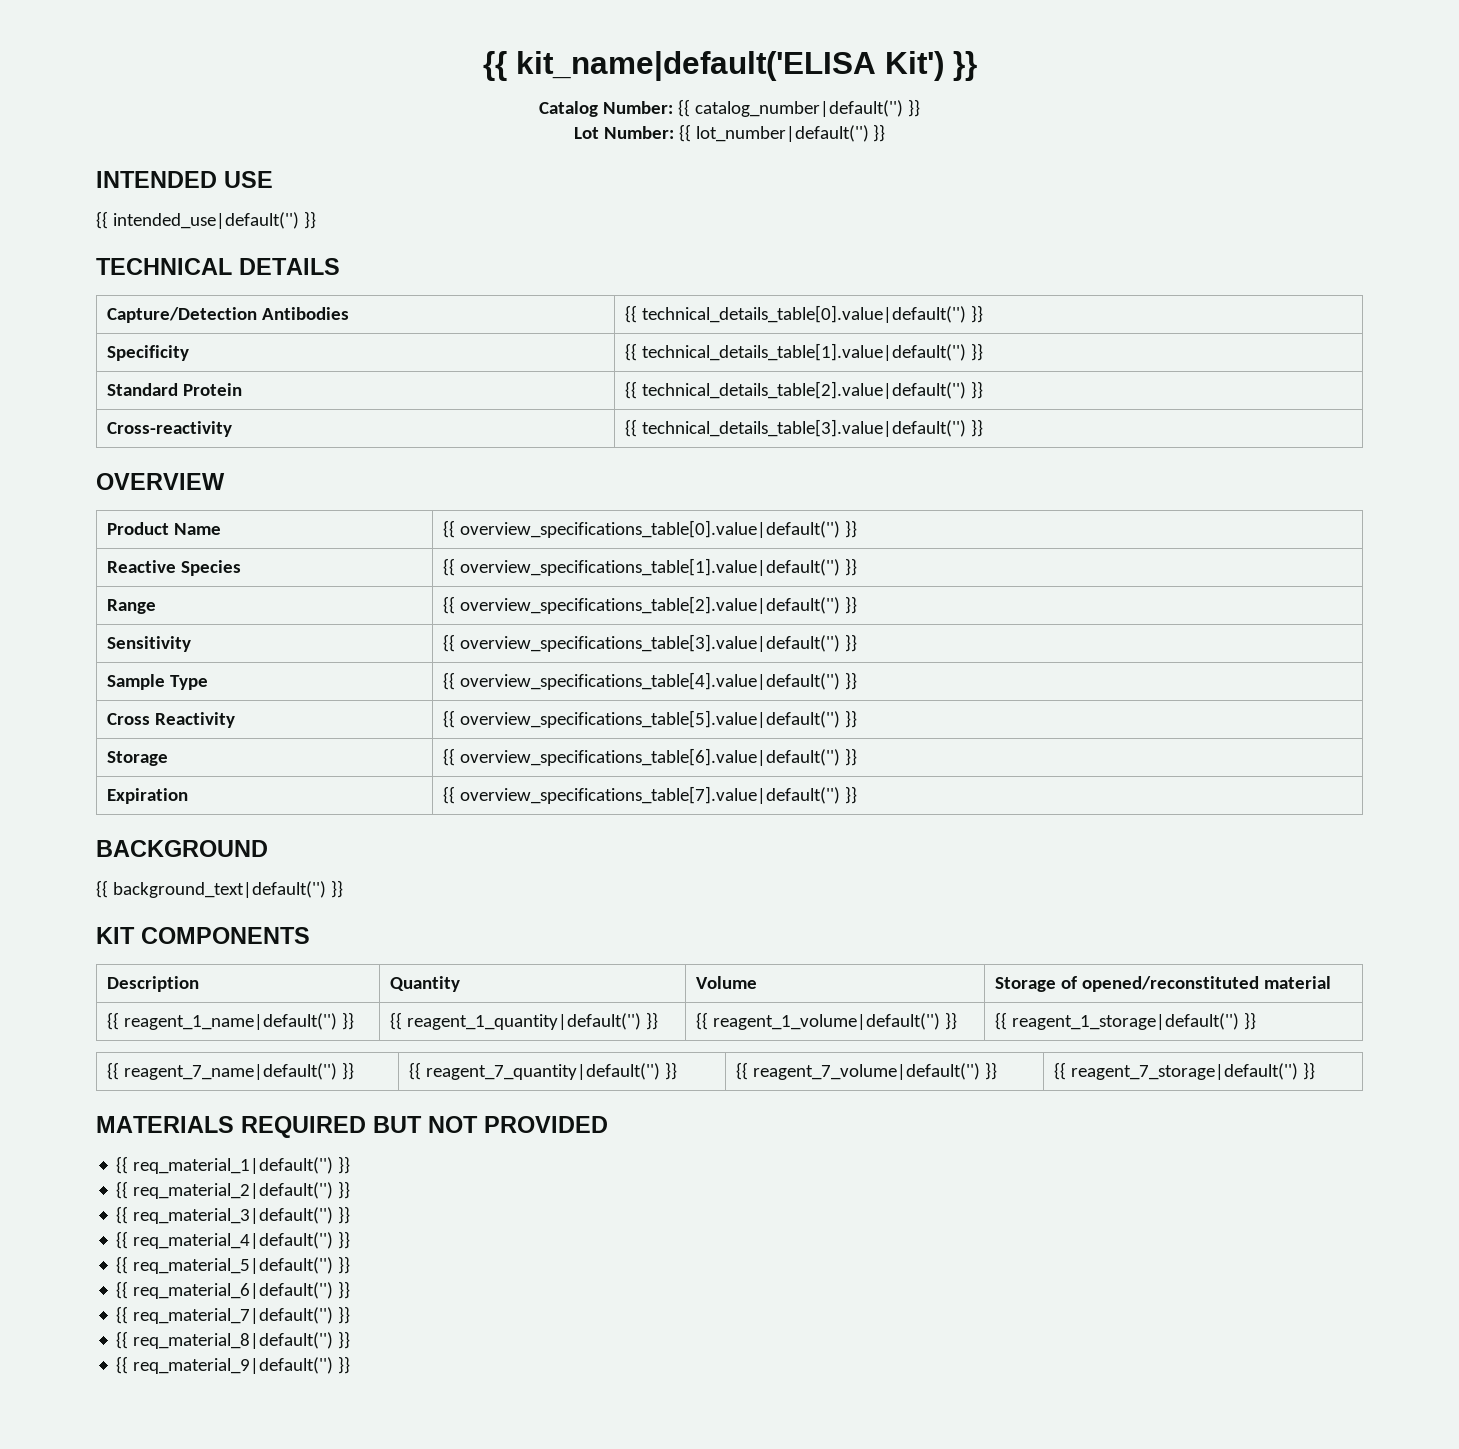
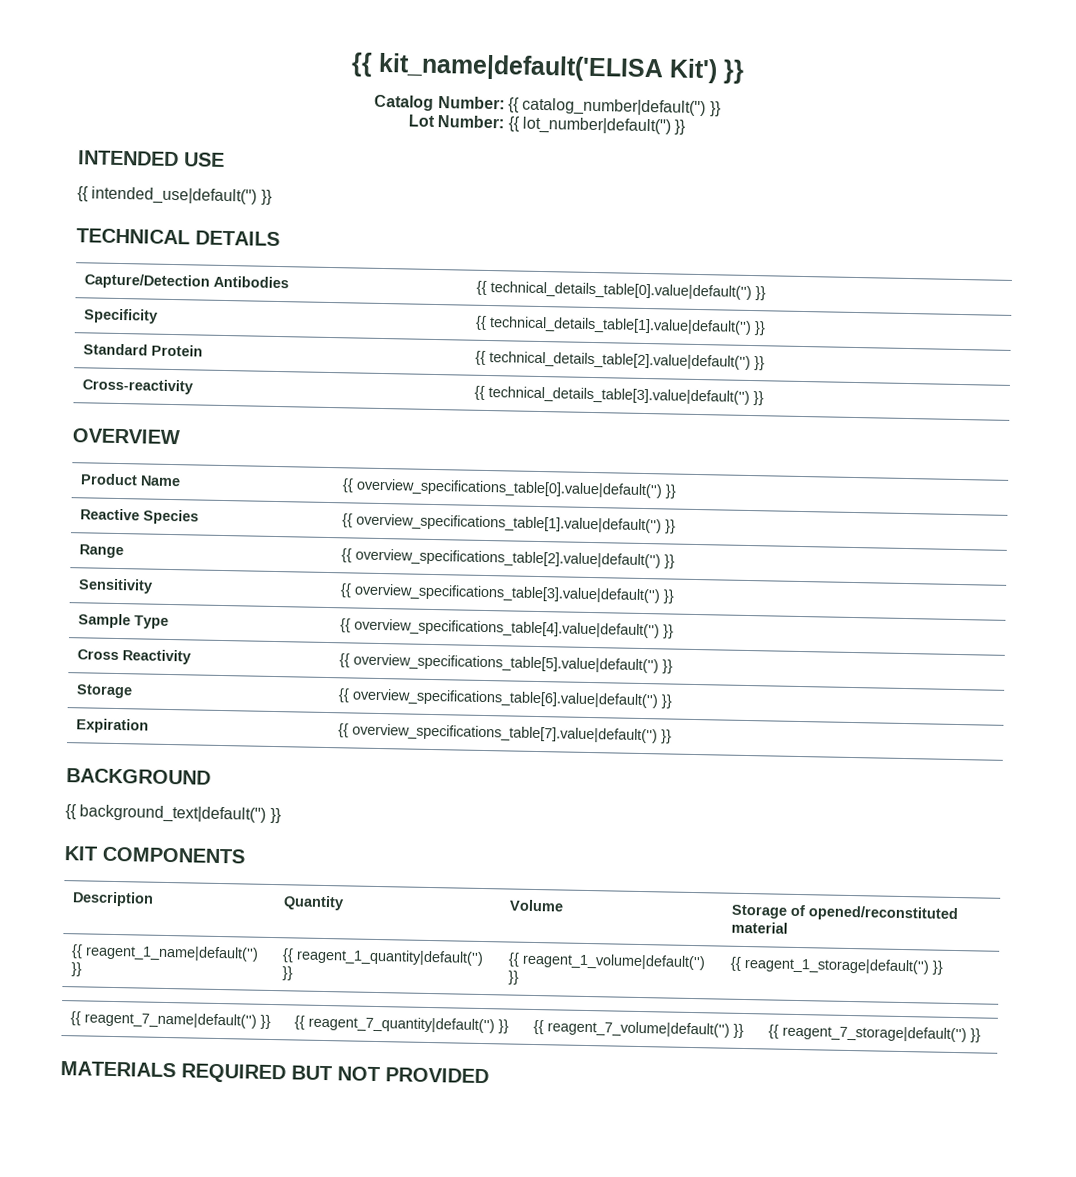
- {{ req_material_1|default('') }}
- {{ req_material_2|default('') }}
- {{ req_material_3|default('') }}
- {{ req_material_4|default('') }}
- {{ req_material_5|default('') }}
- {{ req_material_6|default('') }}
- {{ req_material_7|default('') }}
- {{ req_material_8|default('') }}
- {{ req_material_9|default('') }}

